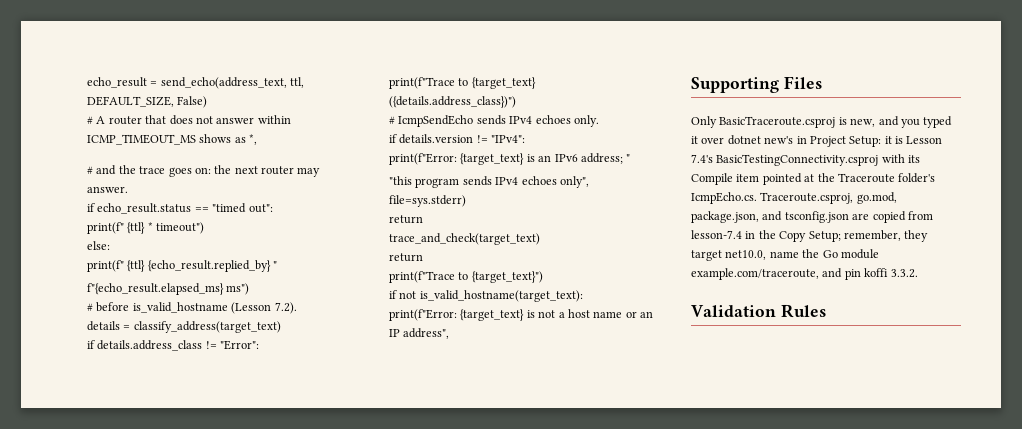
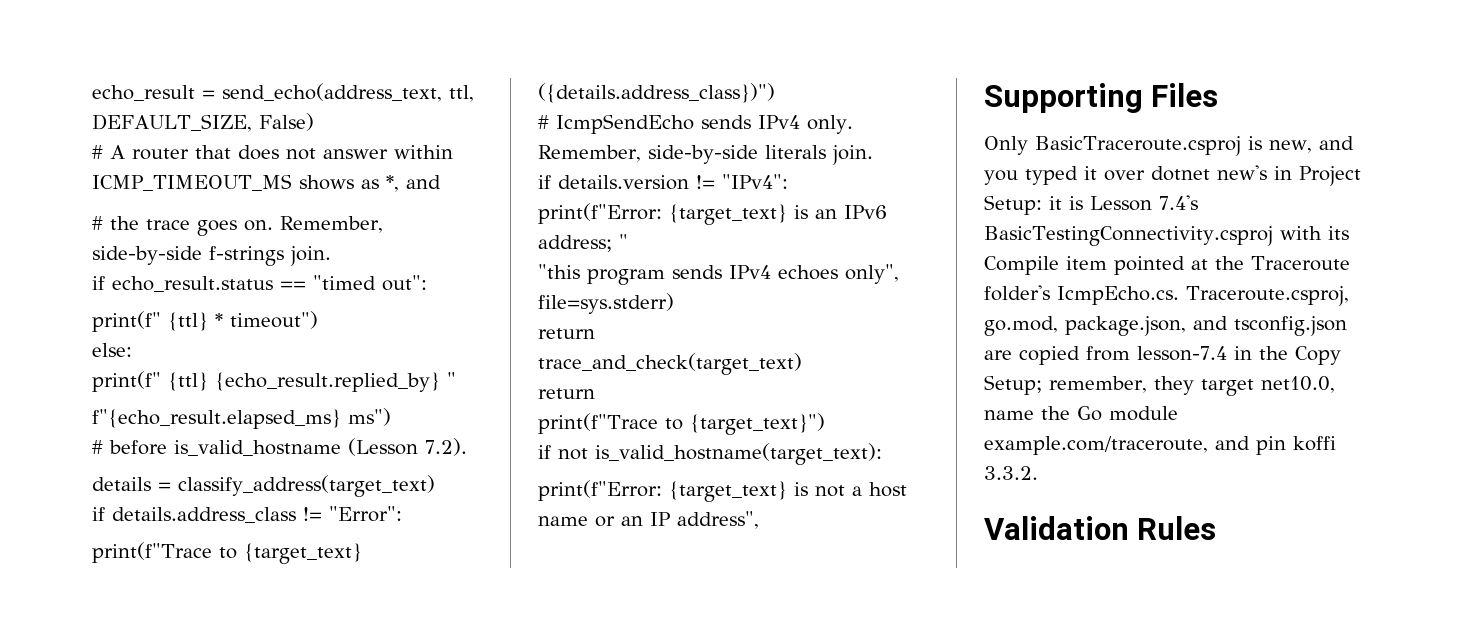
- # A router that does not answer within ICMP_TIMEOUT_MS shows as *,
- # and the trace goes on: the next router may answer.
+ # A router that does not answer within ICMP_TIMEOUT_MS shows as *, and
+ # the trace goes on. Remember, side-by-side f-strings join.
- # IcmpSendEcho sends IPv4 echoes only.
+ # IcmpSendEcho sends IPv4 only. Remember, side-by-side literals join.

